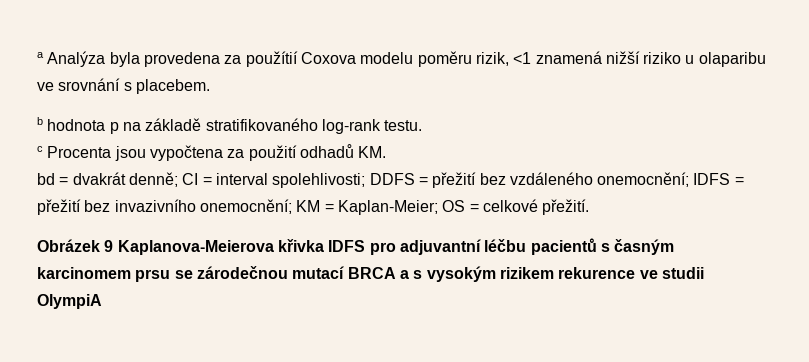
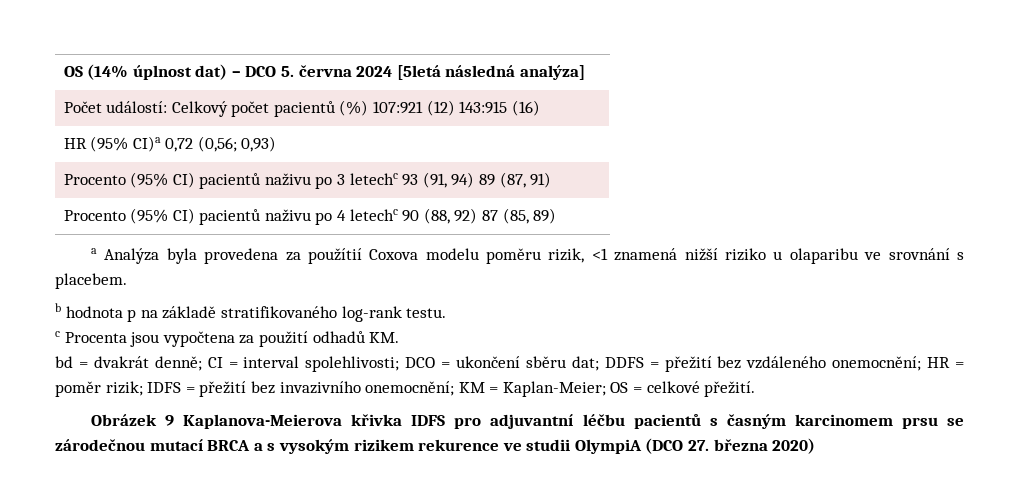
+ OS (14% úplnost dat) – DCO 5. června 2024 [5letá následná analýza]
+ Počet událostí: Celkový počet pacientů (%) 107:921 (12) 143:915 (16)
+ HR (95% CI)a 0,72 (0,56; 0,93)
+ Procento (95% CI) pacientů naživu po 3 letechc 93 (91, 94) 89 (87, 91)
+ Procento (95% CI) pacientů naživu po 4 letechc 90 (88, 92) 87 (85, 89)
- bd = dvakrát denně; CI = interval spolehlivosti; DDFS = přežití bez vzdáleného onemocnění; IDFS = přežití bez invazivního onemocnění; KM = Kaplan-Meier; OS = celkové přežití.
+ bd = dvakrát denně; CI = interval spolehlivosti; DCO = ukončení sběru dat; DDFS = přežití bez vzdáleného onemocnění; HR = poměr rizik; IDFS = přežití bez invazivního onemocnění; KM = Kaplan-Meier; OS = celkové přežití.
- Obrázek 9 Kaplanova-Meierova křivka IDFS pro adjuvantní léčbu pacientů s časným karcinomem prsu se zárodečnou mutací BRCA a s vysokým rizikem rekurence ve studii OlympiA
+ Obrázek 9 Kaplanova-Meierova křivka IDFS pro adjuvantní léčbu pacientů s časným karcinomem prsu se zárodečnou mutací BRCA a s vysokým rizikem rekurence ve studii OlympiA (DCO 27. března 2020)

